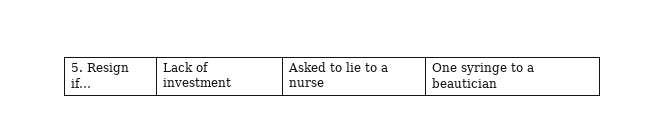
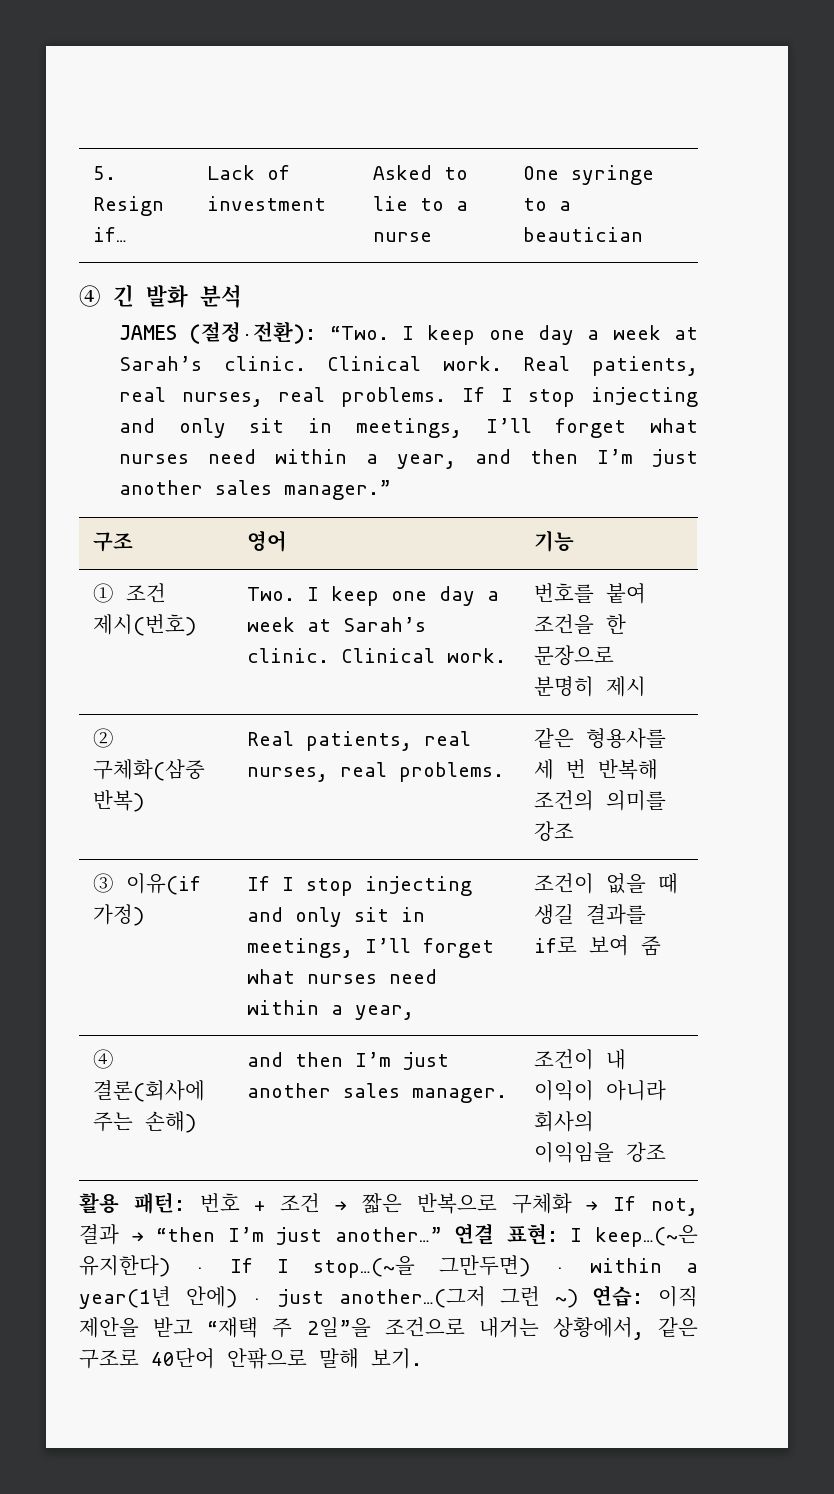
+ ④ 긴 발화 분석
+ JAMES (절정·전환): “Two. I keep one day a week at Sarah’s clinic. Clinical work. Real patients, real nurses, real problems. If I stop injecting and only sit in meetings, I’ll forget what nurses need within a year, and then I’m just another sales manager.”
+ 구조 | 영어 | 기능
+ ① 조건 제시(번호) | Two. I keep one day a week at Sarah’s clinic. Clinical work. | 번호를 붙여 조건을 한 문장으로 분명히 제시
+ ② 구체화(삼중 반복) | Real patients, real nurses, real problems. | 같은 형용사를 세 번 반복해 조건의 의미를 강조
+ ③ 이유(if 가정) | If I stop injecting and only sit in meetings, I’ll forget what nurses need within a year, | 조건이 없을 때 생길 결과를 if로 보여 줌
+ ④ 결론(회사에 주는 손해) | and then I’m just another sales manager. | 조건이 내 이익이 아니라 회사의 이익임을 강조
+ 활용 패턴: 번호 + 조건 → 짧은 반복으로 구체화 → If not, 결과 → “then I’m just another…” 연결 표현: I keep…(~은 유지한다) · If I stop…(~을 그만두면) · within a year(1년 안에) · just another…(그저 그런 ~) 연습: 이직 제안을 받고 “재택 주 2일”을 조건으로 내거는 상황에서, 같은 구조로 40단어 안팎으로 말해 보기.

